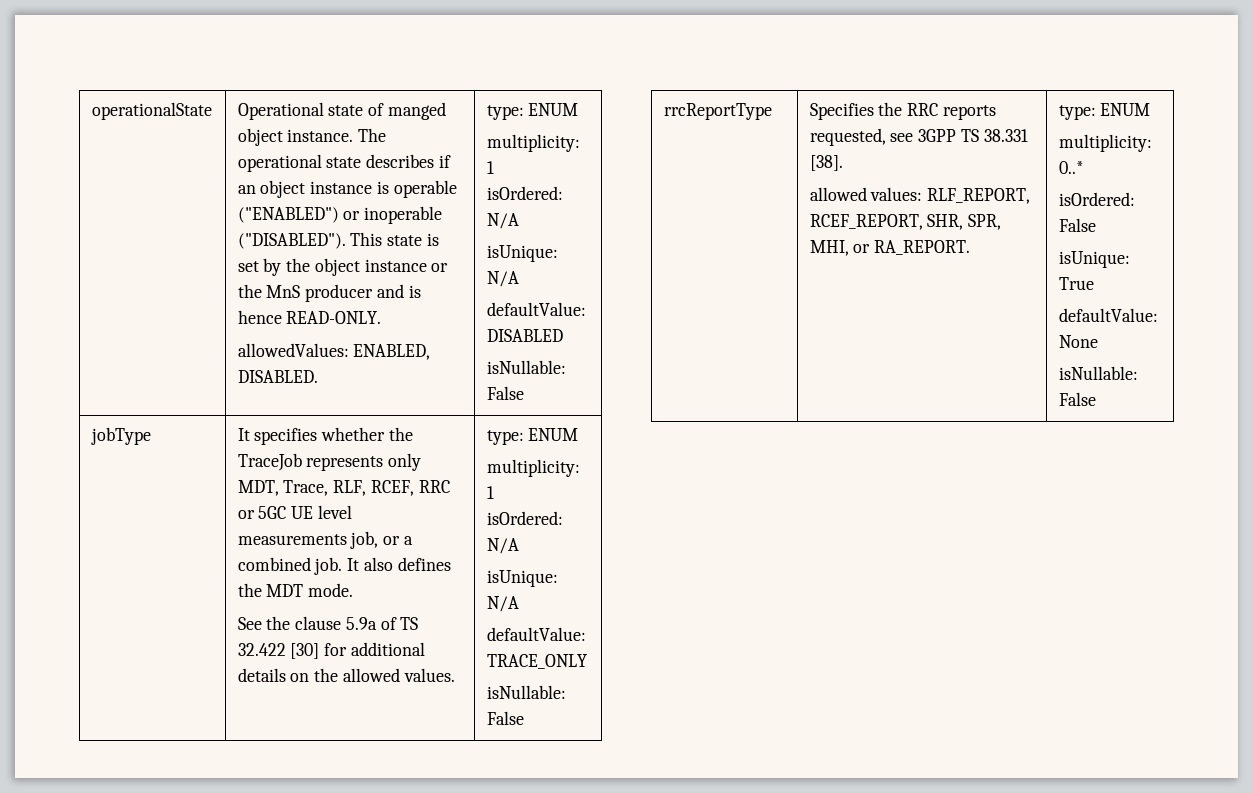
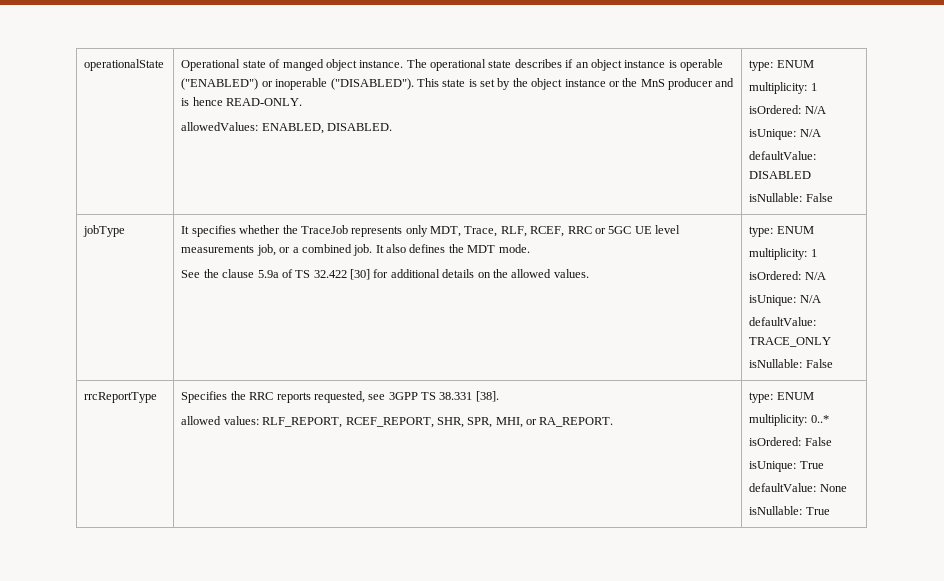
  rrcReportType | Specifies the RRC reports requested, see 3GPP TS 38.331 [38].
  allowed values: RLF_REPORT, RCEF_REPORT, SHR, SPR, MHI, or RA_REPORT. | type: ENUM
  multiplicity: 0..*
  isOrdered: False
  isUnique: True
  defaultValue: None
- isNullable: False
+ isNullable: True

